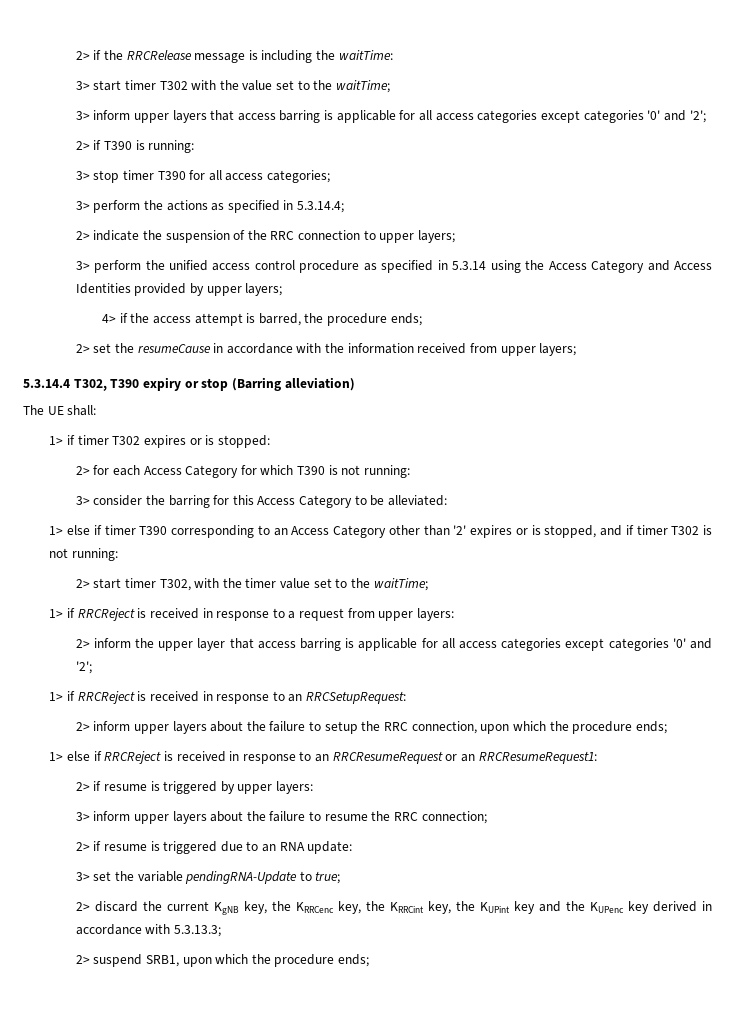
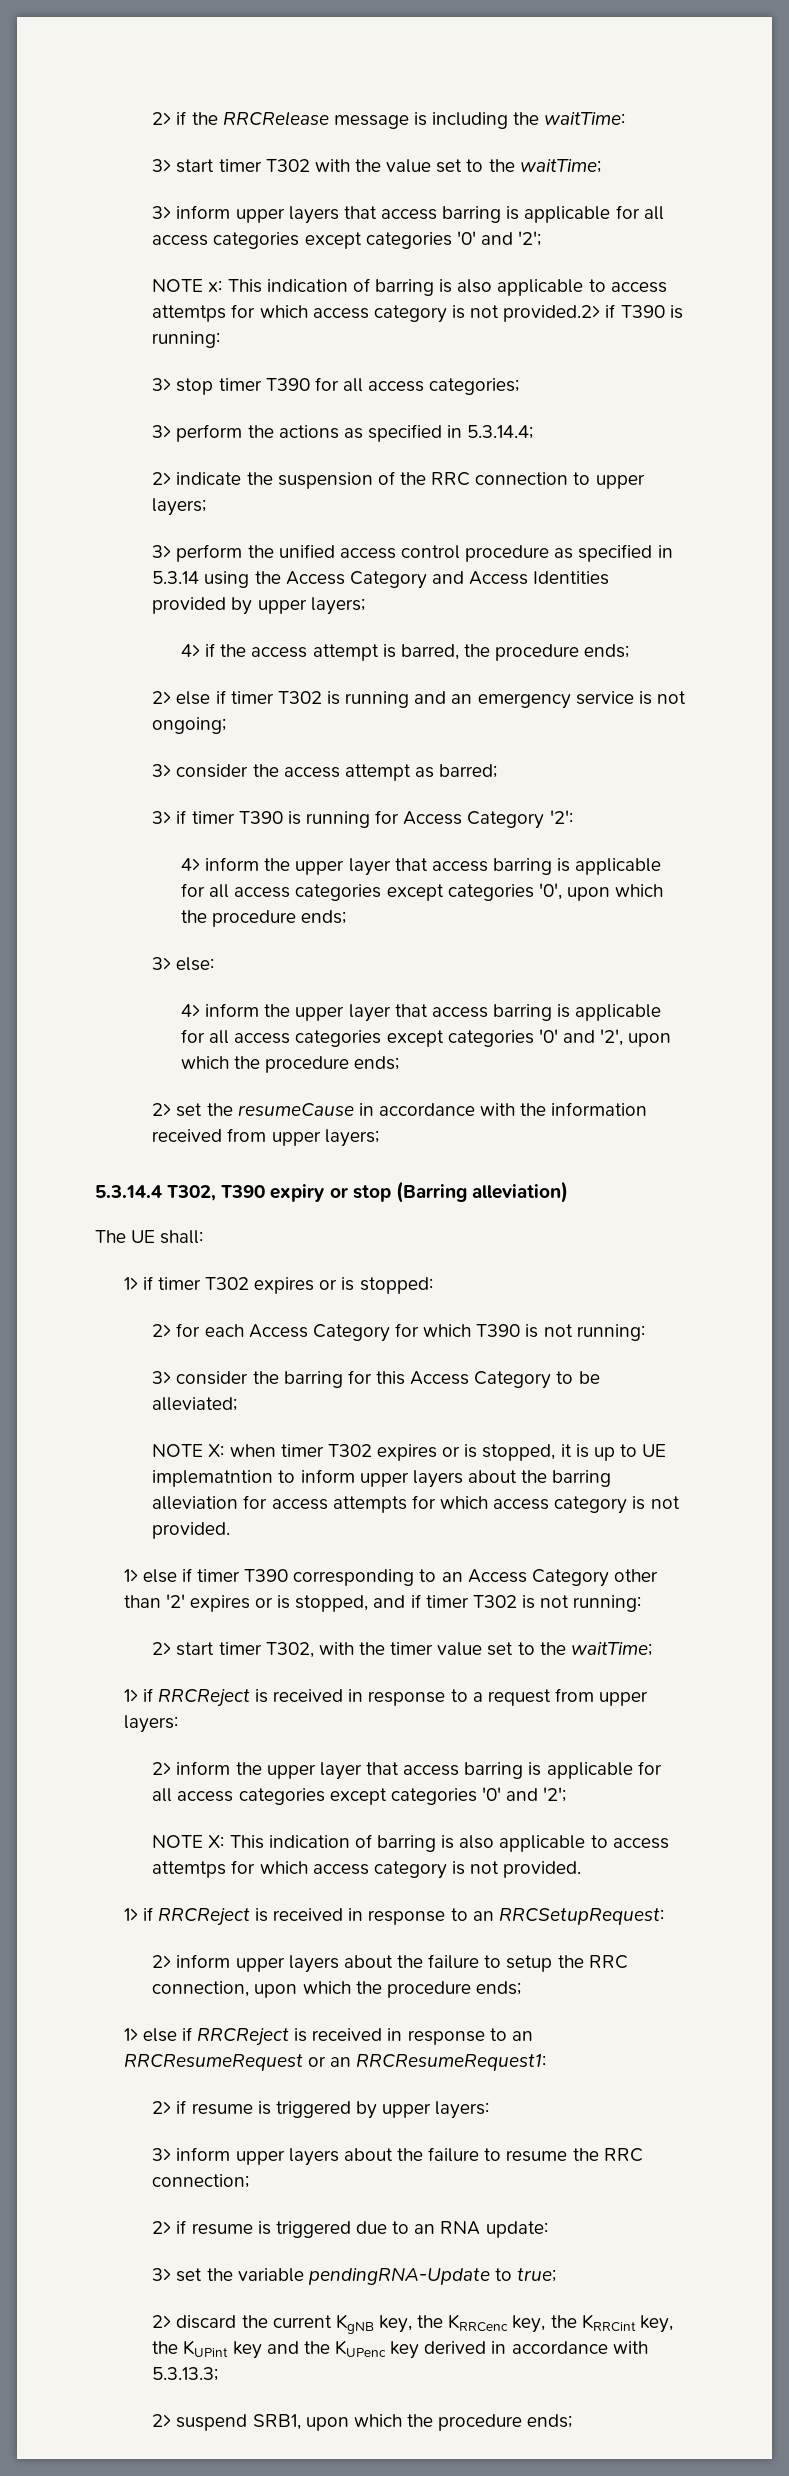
- 2> if T390 is running:
+ NOTE x: This indication of barring is also applicable to access attemtps for which access category is not provided.2> if T390 is running:
+ 2> else if timer T302 is running and an emergency service is not ongoing;
+ 3> consider the access attempt as barred;
+ 3> if timer T390 is running for Access Category '2':
+ 4> inform the upper layer that access barring is applicable for all access categories except categories '0', upon which the procedure ends;
+ 3> else:
+ 4> inform the upper layer that access barring is applicable for all access categories except categories '0' and '2', upon which the procedure ends;
- 3> consider the barring for this Access Category to be alleviated:
+ 3> consider the barring for this Access Category to be alleviated;
+ NOTE X: when timer T302 expires or is stopped, it is up to UE implematntion to inform upper layers about the barring alleviation for access attempts for which access category is not provided.
+ NOTE X: This indication of barring is also applicable to access attemtps for which access category is not provided.

